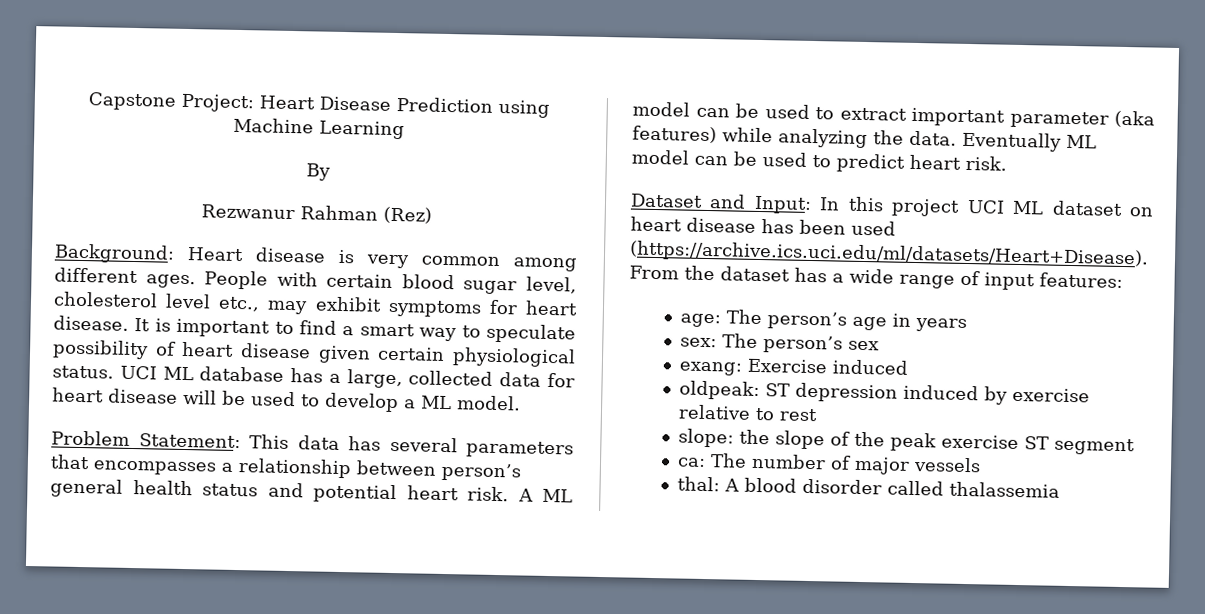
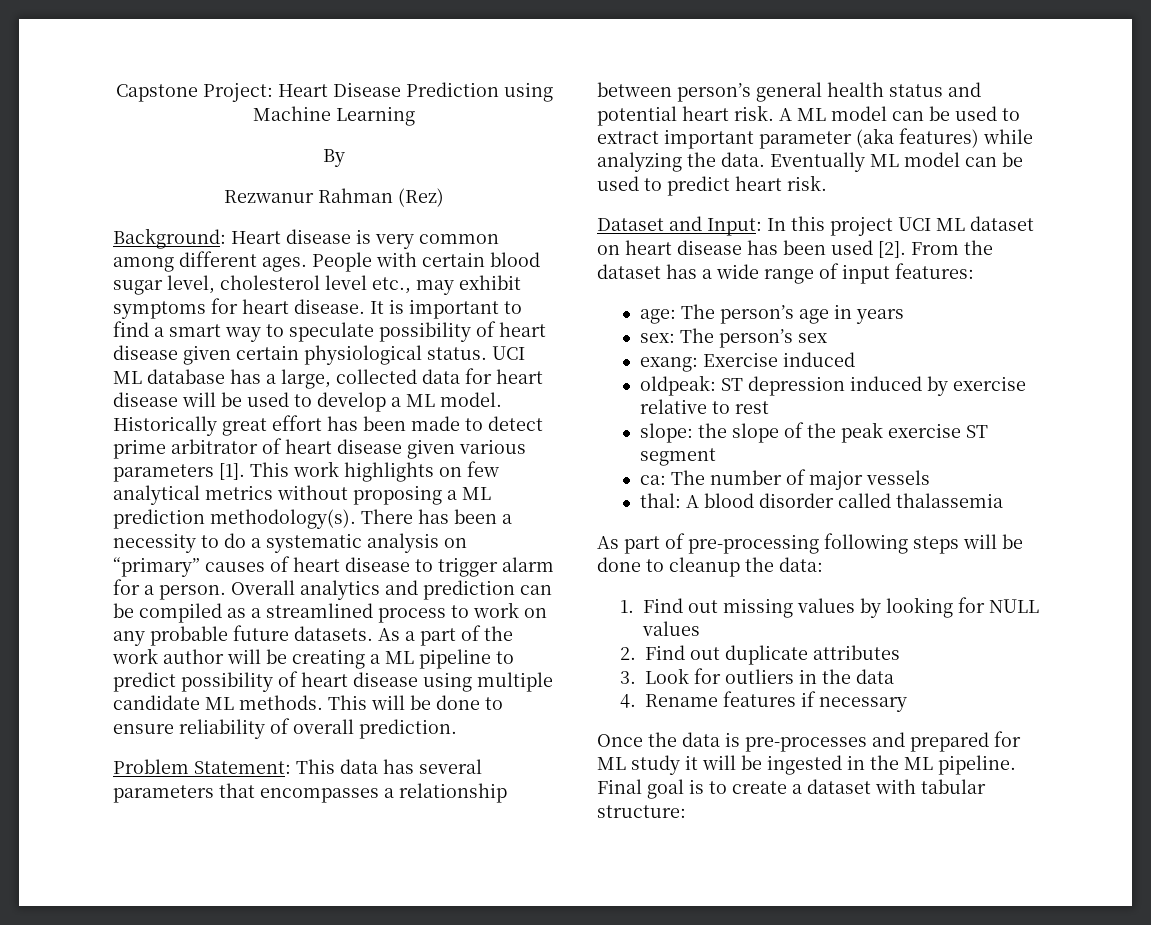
+ Historically great effort has been made to detect prime arbitrator of heart disease given various parameters [1]. This work highlights on few analytical metrics without proposing a ML prediction methodology(s). There has been a necessity to do a systematic analysis on “primary” causes of heart disease to trigger alarm for a person. Overall analytics and prediction can be compiled as a streamlined process to work on any probable future datasets. As a part of the work author will be creating a ML pipeline to predict possibility of heart disease using multiple candidate ML methods. This will be done to ensure reliability of overall prediction.
- Dataset and Input: In this project UCI ML dataset on heart disease has been used (https://archive.ics.uci.edu/ml/datasets/Heart+Disease). From the dataset has a wide range of input features:
+ Dataset and Input: In this project UCI ML dataset on heart disease has been used [2]. From the dataset has a wide range of input features:
+ As part of pre-processing following steps will be done to cleanup the data:
+ 1. Find out missing values by looking for NULL values
+ 2. Find out duplicate attributes
+ 3. Look for outliers in the data
+ 4. Rename features if necessary
+ Once the data is pre-processes and prepared for ML study it will be ingested in the ML pipeline. Final goal is to create a dataset with tabular structure:

